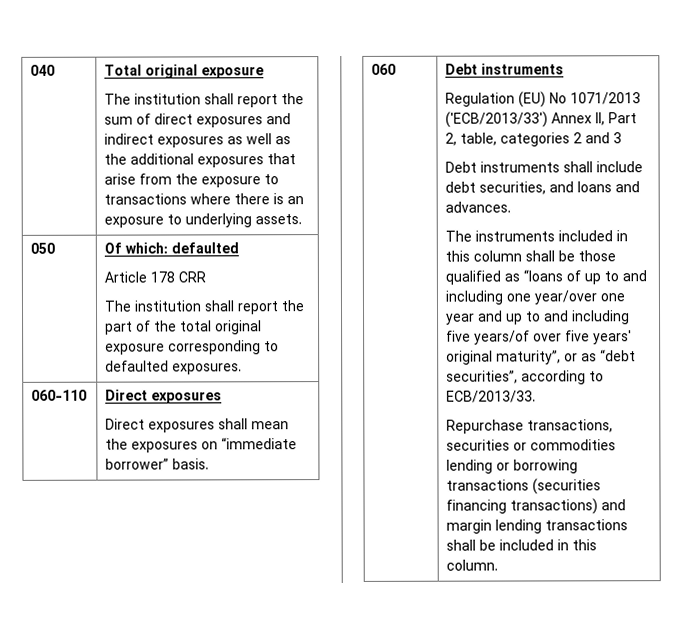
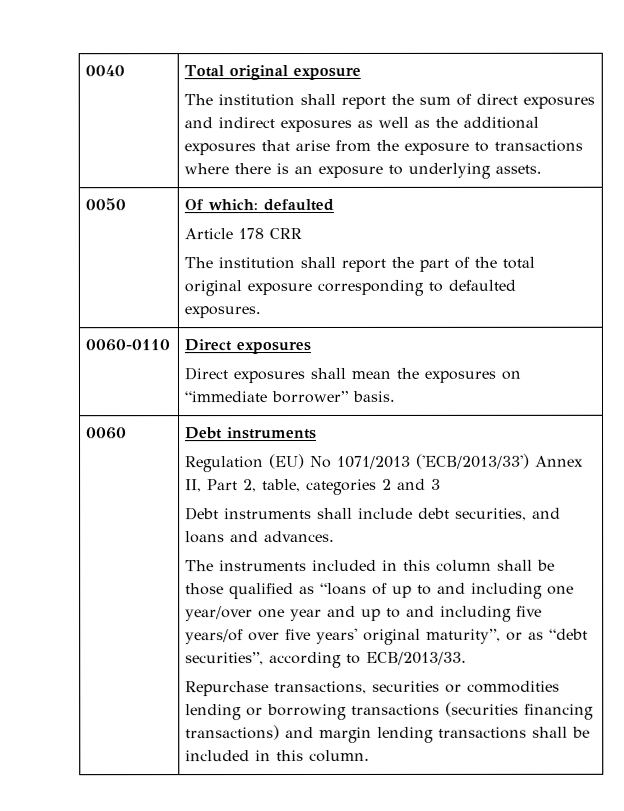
- 040 | Total original exposure
+ 0040 | Total original exposure
- 050 | Of which: defaulted
+ 0050 | Of which: defaulted
- 060-110 | Direct exposures
+ 0060-0110 | Direct exposures
- 060
+ 0060

